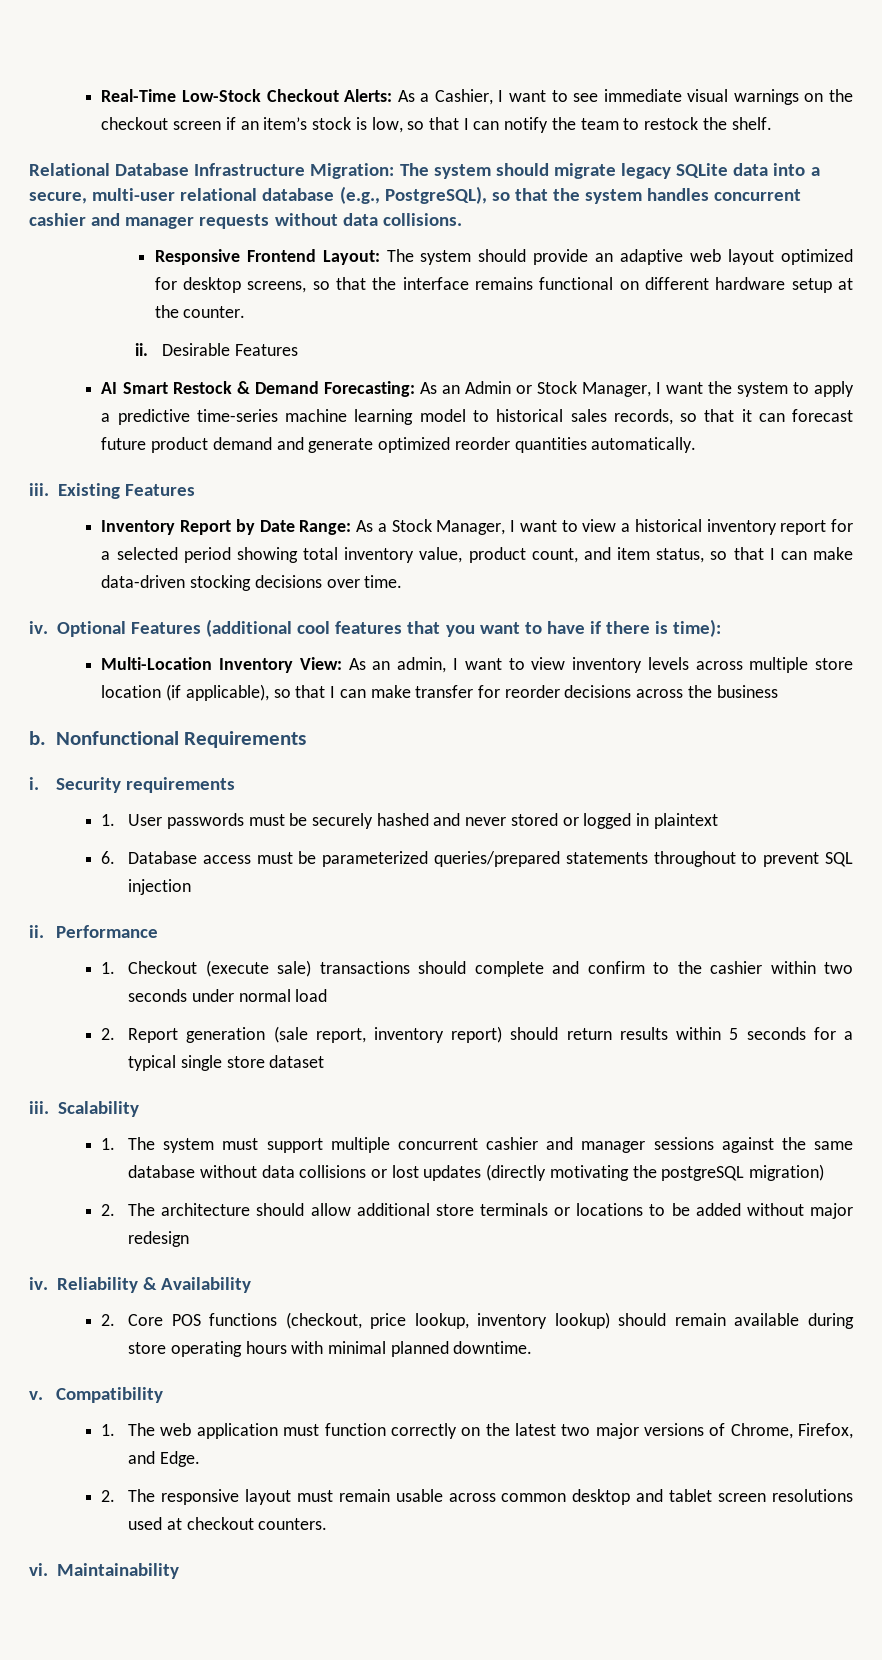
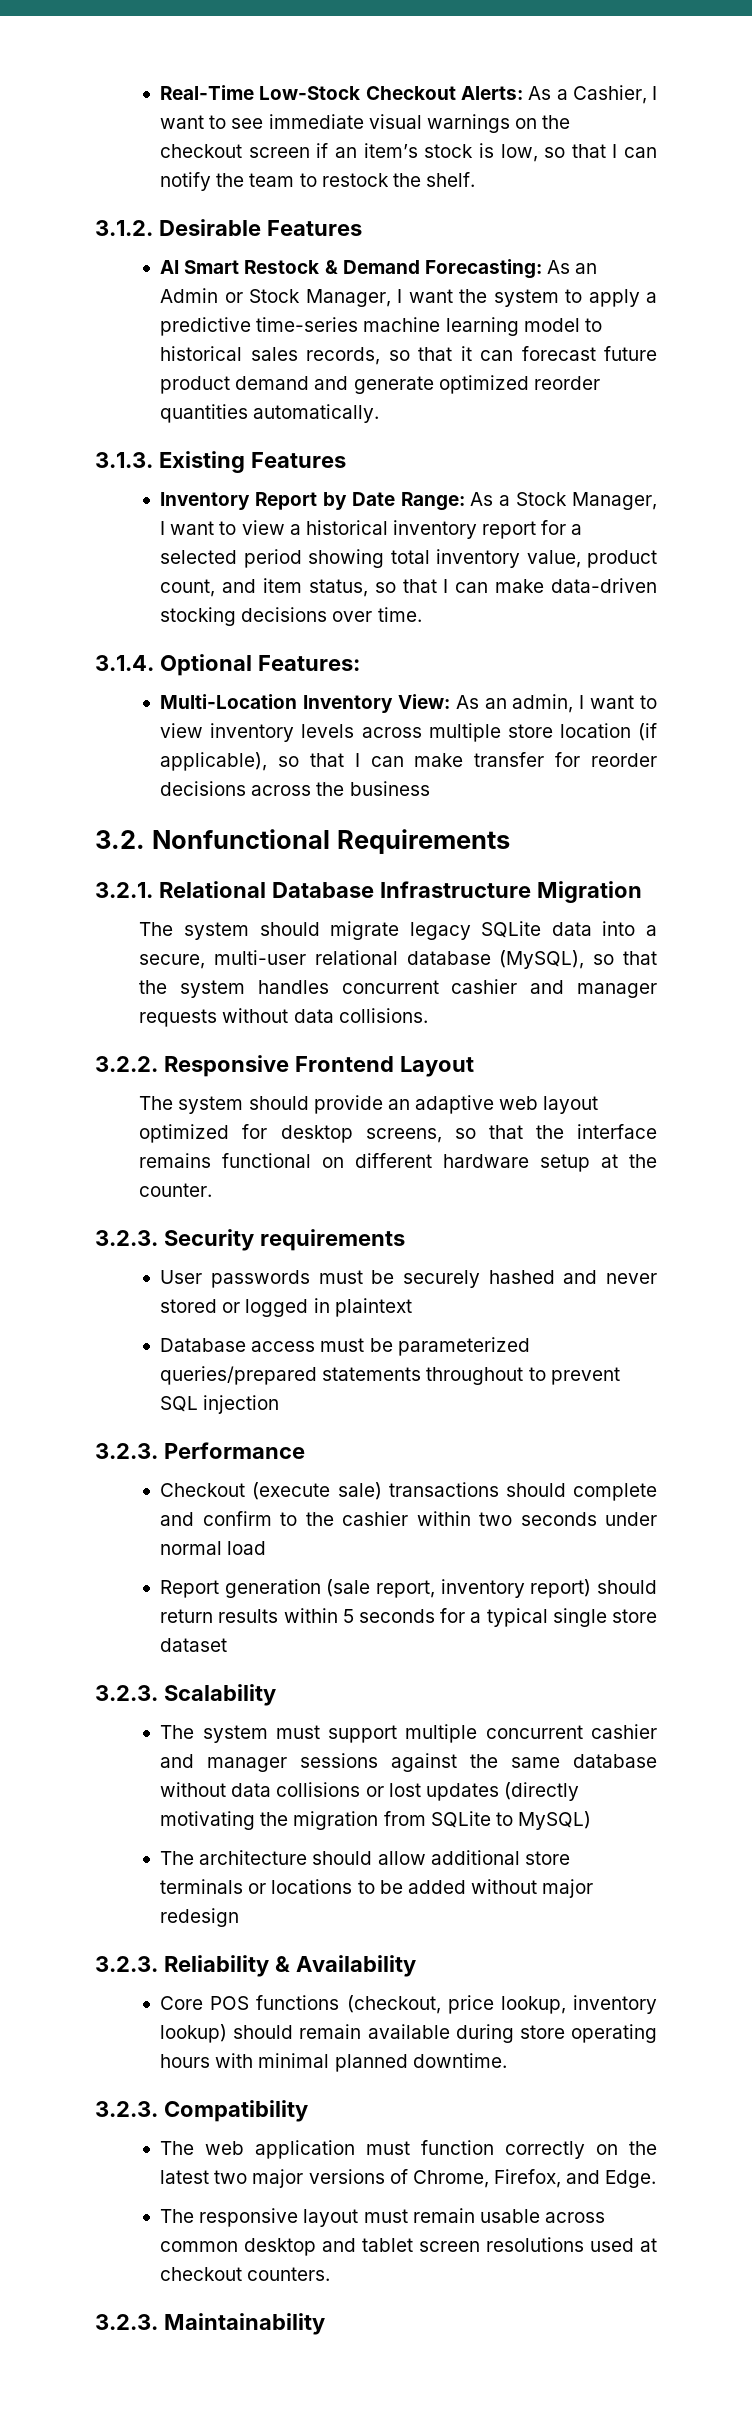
- Relational Database Infrastructure Migration: The system should migrate legacy SQLite data into a secure, multi-user relational database (e.g., PostgreSQL), so that the system handles concurrent cashier and manager requests without data collisions.
- Responsive Frontend Layout: The system should provide an adaptive web layout optimized for desktop screens, so that the interface remains functional on different hardware setup at the counter.
- ii. Desirable Features
+ 3.1.2. Desirable Features
- iii. Existing Features
+ 3.1.3. Existing Features
- iv. Optional Features (additional cool features that you want to have if there is time):
+ 3.1.4. Optional Features:
- b. Nonfunctional Requirements
+ 3.2. Nonfunctional Requirements
- i. Security requirements
+ 3.2.1. Relational Database Infrastructure Migration
+ The system should migrate legacy SQLite data into a secure, multi-user relational database (MySQL), so that the system handles concurrent cashier and manager requests without data collisions.
+ 3.2.2. Responsive Frontend Layout
+ The system should provide an adaptive web layout optimized for desktop screens, so that the interface remains functional on different hardware setup at the counter.
+ 3.2.3. Security requirements
- 1. User passwords must be securely hashed and never stored or logged in plaintext
+ User passwords must be securely hashed and never stored or logged in plaintext
- 6. Database access must be parameterized queries/prepared statements throughout to prevent SQL injection
+ Database access must be parameterized queries/prepared statements throughout to prevent SQL injection
- ii. Performance
+ 3.2.3. Performance
- 1. Checkout (execute sale) transactions should complete and confirm to the cashier within two seconds under normal load
+ Checkout (execute sale) transactions should complete and confirm to the cashier within two seconds under normal load
- 2. Report generation (sale report, inventory report) should return results within 5 seconds for a typical single store dataset
+ Report generation (sale report, inventory report) should return results within 5 seconds for a typical single store dataset
- iii. Scalability
+ 3.2.3. Scalability
- 1. The system must support multiple concurrent cashier and manager sessions against the same database without data collisions or lost updates (directly motivating the postgreSQL migration)
- 2. The architecture should allow additional store terminals or locations to be added without major redesign
+ The system must support multiple concurrent cashier and manager sessions against the same database without data collisions or lost updates (directly motivating the migration from SQLite to MySQL)
+ The architecture should allow additional store terminals or locations to be added without major redesign
- iv. Reliability & Availability
+ 3.2.3. Reliability & Availability
- 2. Core POS functions (checkout, price lookup, inventory lookup) should remain available during store operating hours with minimal planned downtime.
+ Core POS functions (checkout, price lookup, inventory lookup) should remain available during store operating hours with minimal planned downtime.
- v. Compatibility
+ 3.2.3. Compatibility
- 1. The web application must function correctly on the latest two major versions of Chrome, Firefox, and Edge.
+ The web application must function correctly on the latest two major versions of Chrome, Firefox, and Edge.
- 2. The responsive layout must remain usable across common desktop and tablet screen resolutions used at checkout counters.
+ The responsive layout must remain usable across common desktop and tablet screen resolutions used at checkout counters.
- vi. Maintainability
+ 3.2.3. Maintainability

